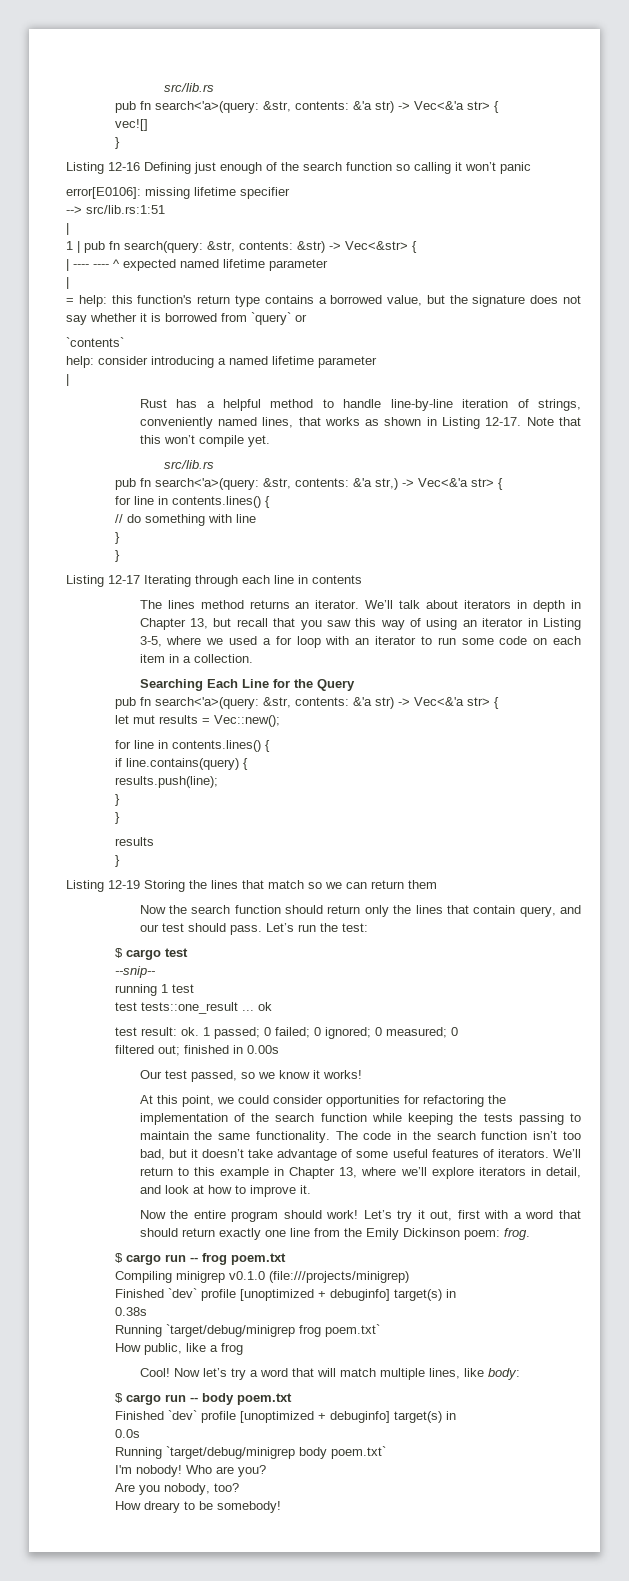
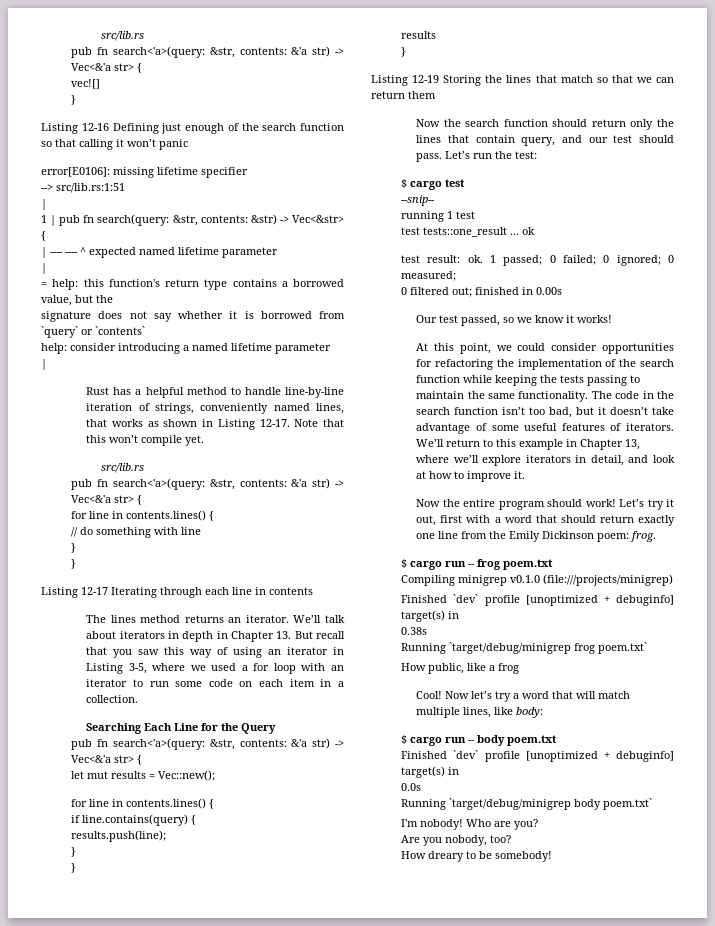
- Listing 12-16 Defining just enough of the search function so calling it won’t panic
+ Listing 12-16 Defining just enough of the search function so that calling it won’t panic
- = help: this function's return type contains a borrowed value, but the signature does not say whether it is borrowed from `query` or
- `contents`
+ = help: this function's return type contains a borrowed value, but the
+ signature does not say whether it is borrowed from `query` or `contents`
  Note that this won’t compile yet.
  src/lib.rs
- pub fn search<'a>(query: &str, contents: &'a str,) -> Vec<&'a str> {
+ pub fn search<'a>(query: &str, contents: &'a str) -> Vec<&'a str> {
- We’ll talk about iterators in depth in Chapter 13, but recall that you saw this way of using an iterator in Listing 3-5, where we used a for loop with an iterator to run some code on each item in a collection.
+ We’ll talk about iterators in depth in Chapter 13. But recall that you saw this way of using an iterator in Listing 3-5, where we used a for loop with an iterator to run some code on each item in a collection.
- Listing 12-19 Storing the lines that match so we can return them
+ Listing 12-19 Storing the lines that match so that we can return them
- 1 passed; 0 failed; 0 ignored; 0 measured; 0
- filtered out; finished in 0.00s
+ 1 passed; 0 failed; 0 ignored; 0 measured;
+ 0 filtered out; finished in 0.00s

